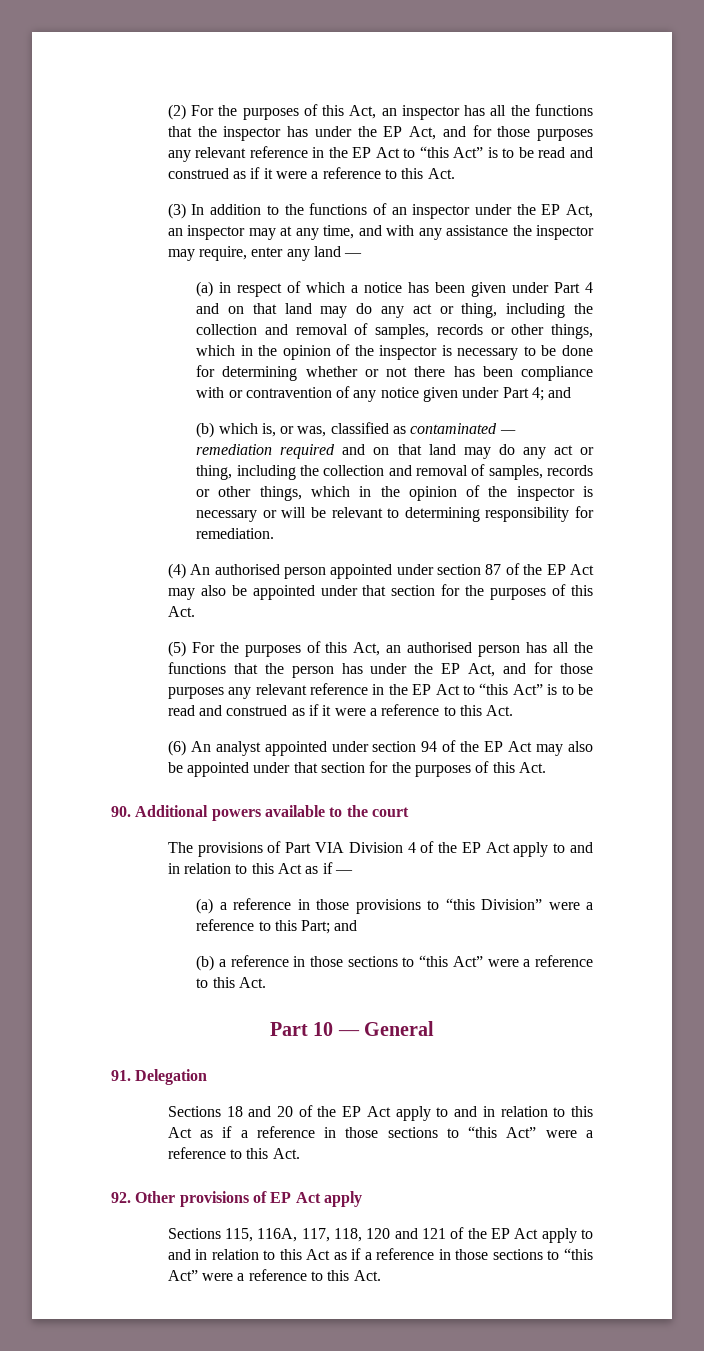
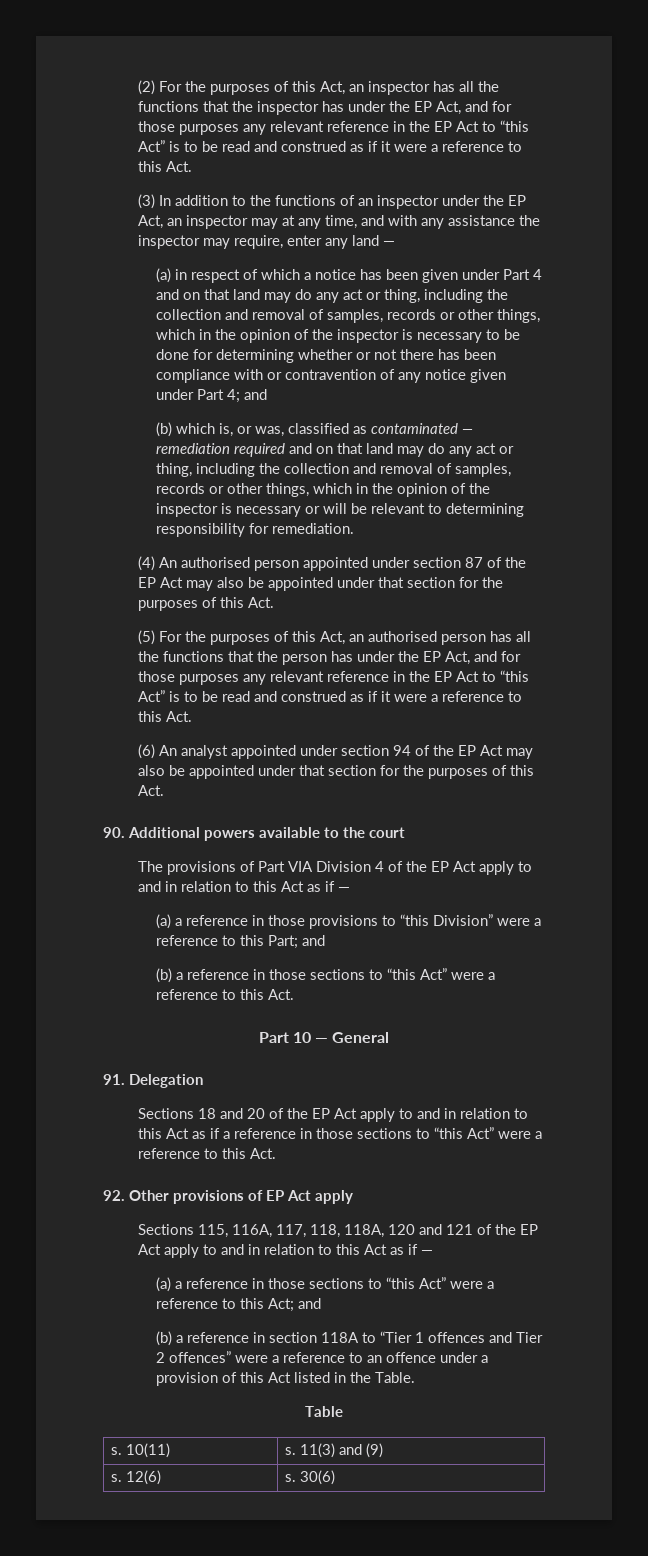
- Sections 115, 116A, 117, 118, 120 and 121 of the EP Act apply to and in relation to this Act as if a reference in those sections to “this Act” were a reference to this Act.
+ Sections 115, 116A, 117, 118, 118A, 120 and 121 of the EP Act apply to and in relation to this Act as if —
+ (a) a reference in those sections to “this Act” were a reference to this Act; and
+ (b) a reference in section 118A to “Tier 1 offences and Tier 2 offences” were a reference to an offence under a provision of this Act listed in the Table.
+ Table
+ s. 10(11) | s. 11(3) and (9)
+ s. 12(6) | s. 30(6)

